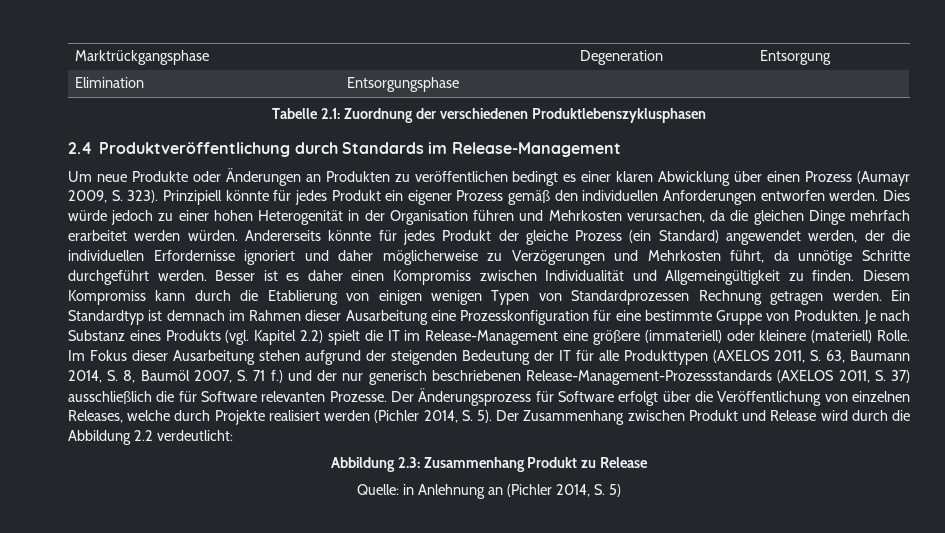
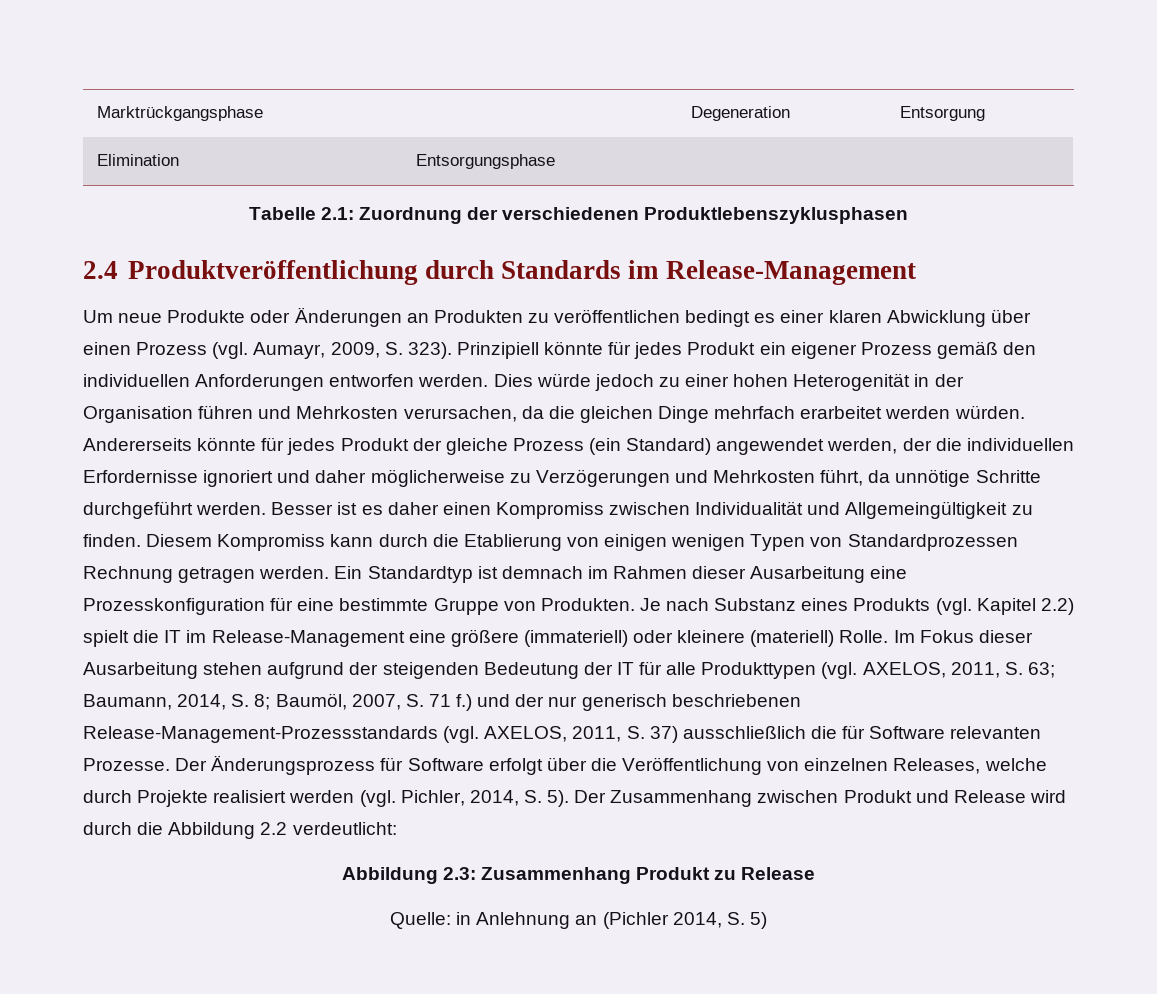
- Um neue Produkte oder Änderungen an Produkten zu veröffentlichen bedingt es einer klaren Abwicklung über einen Prozess (Aumayr 2009, S. 323).
+ Um neue Produkte oder Änderungen an Produkten zu veröffentlichen bedingt es einer klaren Abwicklung über einen Prozess (vgl. Aumayr, 2009, S. 323).
- Im Fokus dieser Ausarbeitung stehen aufgrund der steigenden Bedeutung der IT für alle Produkttypen (AXELOS 2011, S. 63, Baumann 2014, S. 8, Baumöl 2007, S. 71 f.) und der nur generisch beschriebenen Release-Management-Prozessstandards (AXELOS 2011, S. 37) ausschließlich die für Software relevanten Prozesse.
+ Im Fokus dieser Ausarbeitung stehen aufgrund der steigenden Bedeutung der IT für alle Produkttypen (vgl. AXELOS, 2011, S. 63; Baumann, 2014, S. 8; Baumöl, 2007, S. 71 f.) und der nur generisch beschriebenen Release-Management-Prozessstandards (vgl. AXELOS, 2011, S. 37) ausschließlich die für Software relevanten Prozesse.
- Der Änderungsprozess für Software erfolgt über die Veröffentlichung von einzelnen Releases, welche durch Projekte realisiert werden (Pichler 2014, S. 5).
+ Der Änderungsprozess für Software erfolgt über die Veröffentlichung von einzelnen Releases, welche durch Projekte realisiert werden (vgl. Pichler, 2014, S. 5).

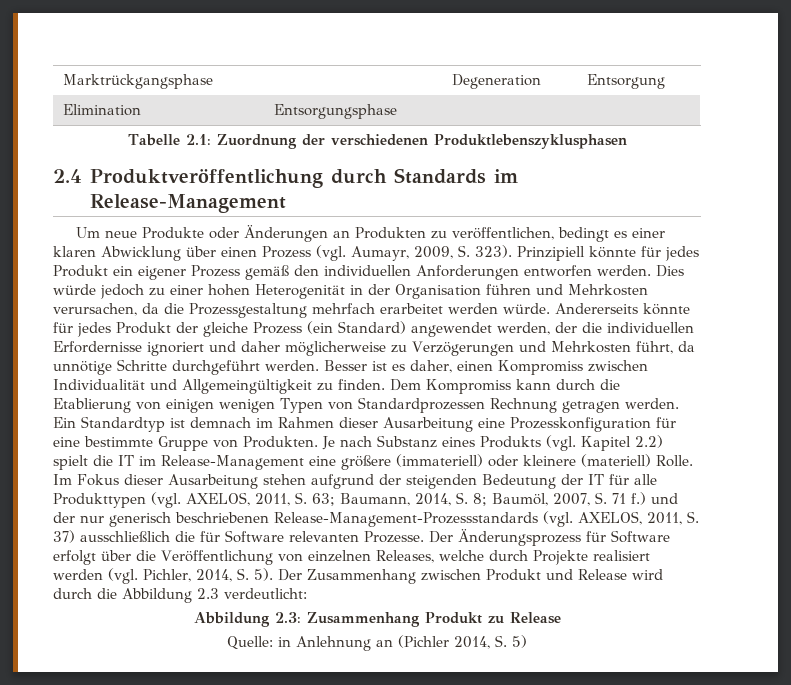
- Um neue Produkte oder Änderungen an Produkten zu veröffentlichen bedingt es einer klaren Abwicklung über einen Prozess (vgl. Aumayr, 2009, S. 323).
+ Um neue Produkte oder Änderungen an Produkten zu veröffentlichen, bedingt es einer klaren Abwicklung über einen Prozess (vgl. Aumayr, 2009, S. 323).
- Dies würde jedoch zu einer hohen Heterogenität in der Organisation führen und Mehrkosten verursachen, da die gleichen Dinge mehrfach erarbeitet werden würden.
+ Dies würde jedoch zu einer hohen Heterogenität in der Organisation führen und Mehrkosten verursachen, da die Prozessgestaltung mehrfach erarbeitet werden würde.
- Besser ist es daher einen Kompromiss zwischen Individualität und Allgemeingültigkeit zu finden.
+ Besser ist es daher, einen Kompromiss zwischen Individualität und Allgemeingültigkeit zu finden.
- Diesem Kompromiss kann durch die Etablierung von einigen wenigen Typen von Standardprozessen Rechnung getragen werden.
+ Dem Kompromiss kann durch die Etablierung von einigen wenigen Typen von Standardprozessen Rechnung getragen werden.
- Der Zusammenhang zwischen Produkt und Release wird durch die Abbildung 2.2 verdeutlicht:
+ Der Zusammenhang zwischen Produkt und Release wird durch die Abbildung 2.3 verdeutlicht:

